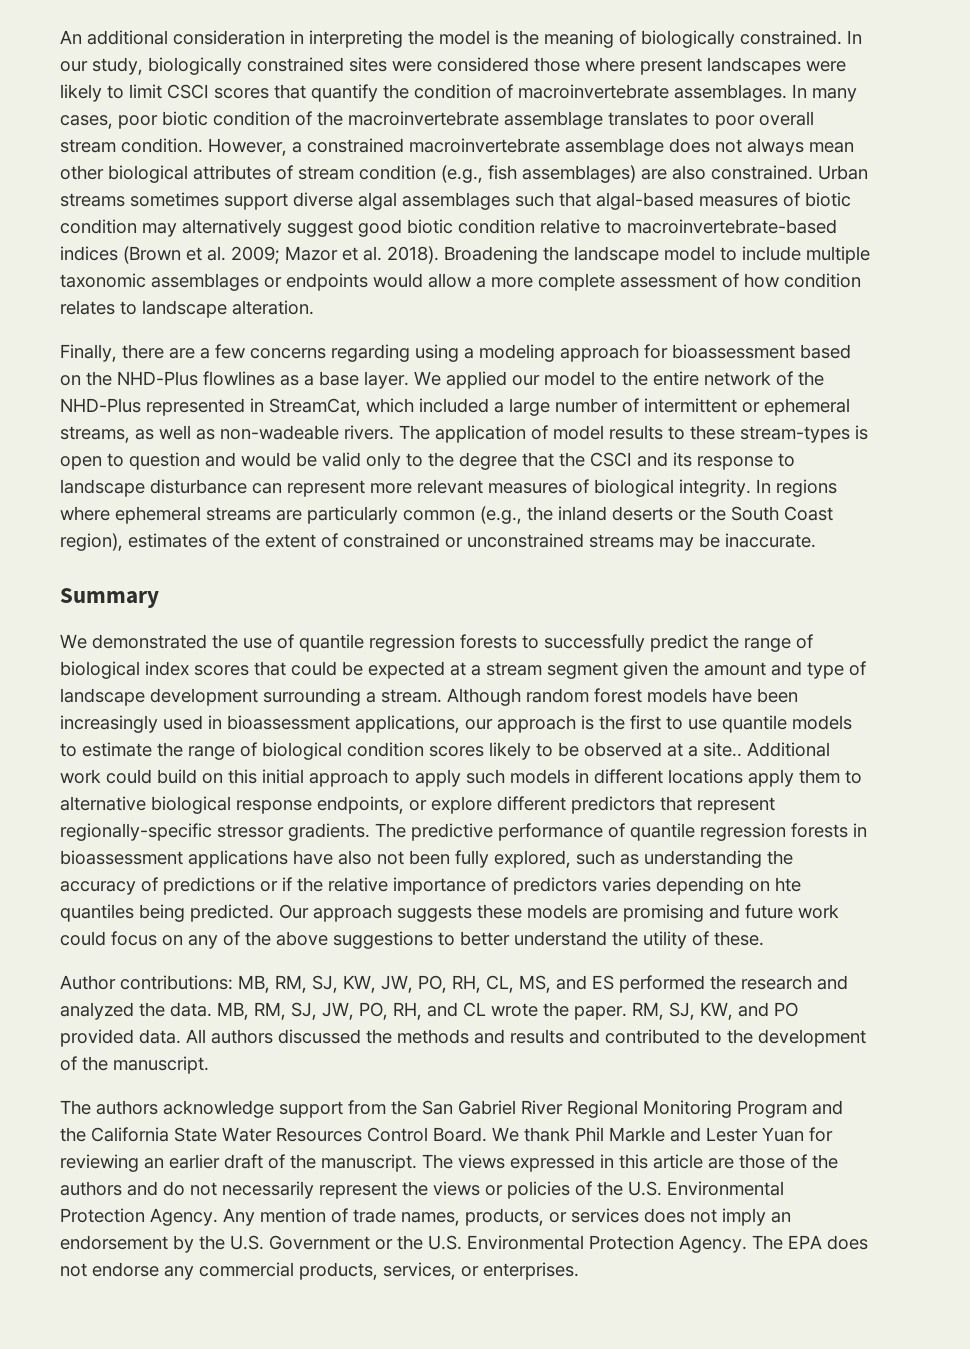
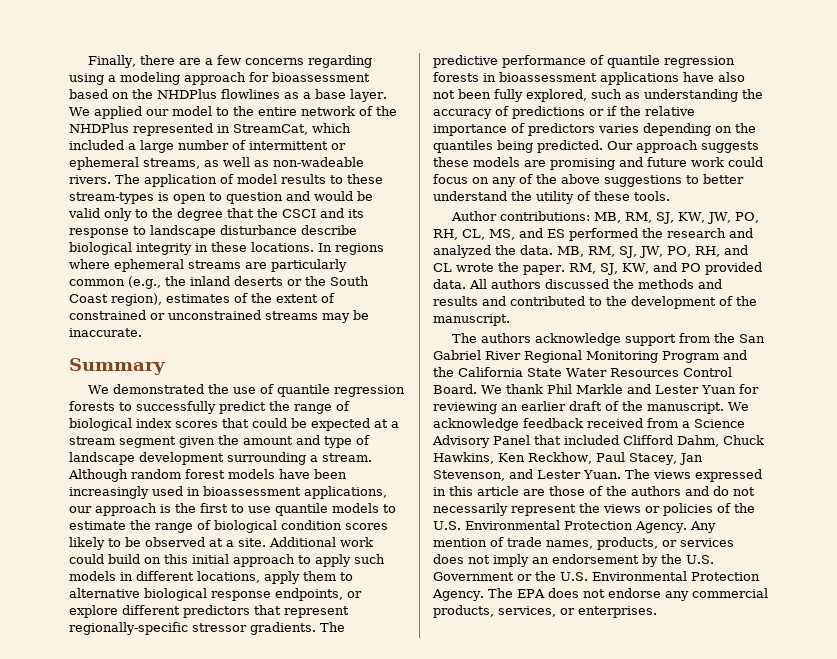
- An additional consideration in interpreting the model is the meaning of biologically constrained. In our study, biologically constrained sites were considered those where present landscapes were likely to limit CSCI scores that quantify the condition of macroinvertebrate assemblages. In many cases, poor biotic condition of the macroinvertebrate assemblage translates to poor overall stream condition. However, a constrained macroinvertebrate assemblage does not always mean other biological attributes of stream condition (e.g., fish assemblages) are also constrained. Urban streams sometimes support diverse algal assemblages such that algal-based measures of biotic condition may alternatively suggest good biotic condition relative to macroinvertebrate-based indices (Brown et al. 2009; Mazor et al. 2018). Broadening the landscape model to include multiple taxonomic assemblages or endpoints would allow a more complete assessment of how condition relates to landscape alteration.
- Finally, there are a few concerns regarding using a modeling approach for bioassessment based on the NHD-Plus flowlines as a base layer.
+ Finally, there are a few concerns regarding using a modeling approach for bioassessment based on the NHDPlus flowlines as a base layer.
- We applied our model to the entire network of the NHD-Plus represented in StreamCat, which included a large number of intermittent or ephemeral streams, as well as non-wadeable rivers.
+ We applied our model to the entire network of the NHDPlus represented in StreamCat, which included a large number of intermittent or ephemeral streams, as well as non-wadeable rivers.
- The application of model results to these stream-types is open to question and would be valid only to the degree that the CSCI and its response to landscape disturbance can represent more relevant measures of biological integrity.
+ The application of model results to these stream-types is open to question and would be valid only to the degree that the CSCI and its response to landscape disturbance describe biological integrity in these locations.
- Although random forest models have been increasingly used in bioassessment applications, our approach is the first to use quantile models to estimate the range of biological condition scores likely to be observed at a site..
+ Although random forest models have been increasingly used in bioassessment applications, our approach is the first to use quantile models to estimate the range of biological condition scores likely to be observed at a site.
- Additional work could build on this initial approach to apply such models in different locations apply them to alternative biological response endpoints, or explore different predictors that represent regionally-specific stressor gradients.
+ Additional work could build on this initial approach to apply such models in different locations, apply them to alternative biological response endpoints, or explore different predictors that represent regionally-specific stressor gradients.
- The predictive performance of quantile regression forests in bioassessment applications have also not been fully explored, such as understanding the accuracy of predictions or if the relative importance of predictors varies depending on hte quantiles being predicted.
+ The predictive performance of quantile regression forests in bioassessment applications have also not been fully explored, such as understanding the accuracy of predictions or if the relative importance of predictors varies depending on the quantiles being predicted.
- Our approach suggests these models are promising and future work could focus on any of the above suggestions to better understand the utility of these.
+ Our approach suggests these models are promising and future work could focus on any of the above suggestions to better understand the utility of these tools.
+ We acknowledge feedback received from a Science Advisory Panel that included Clifford Dahm, Chuck Hawkins, Ken Reckhow, Paul Stacey, Jan Stevenson, and Lester Yuan.

